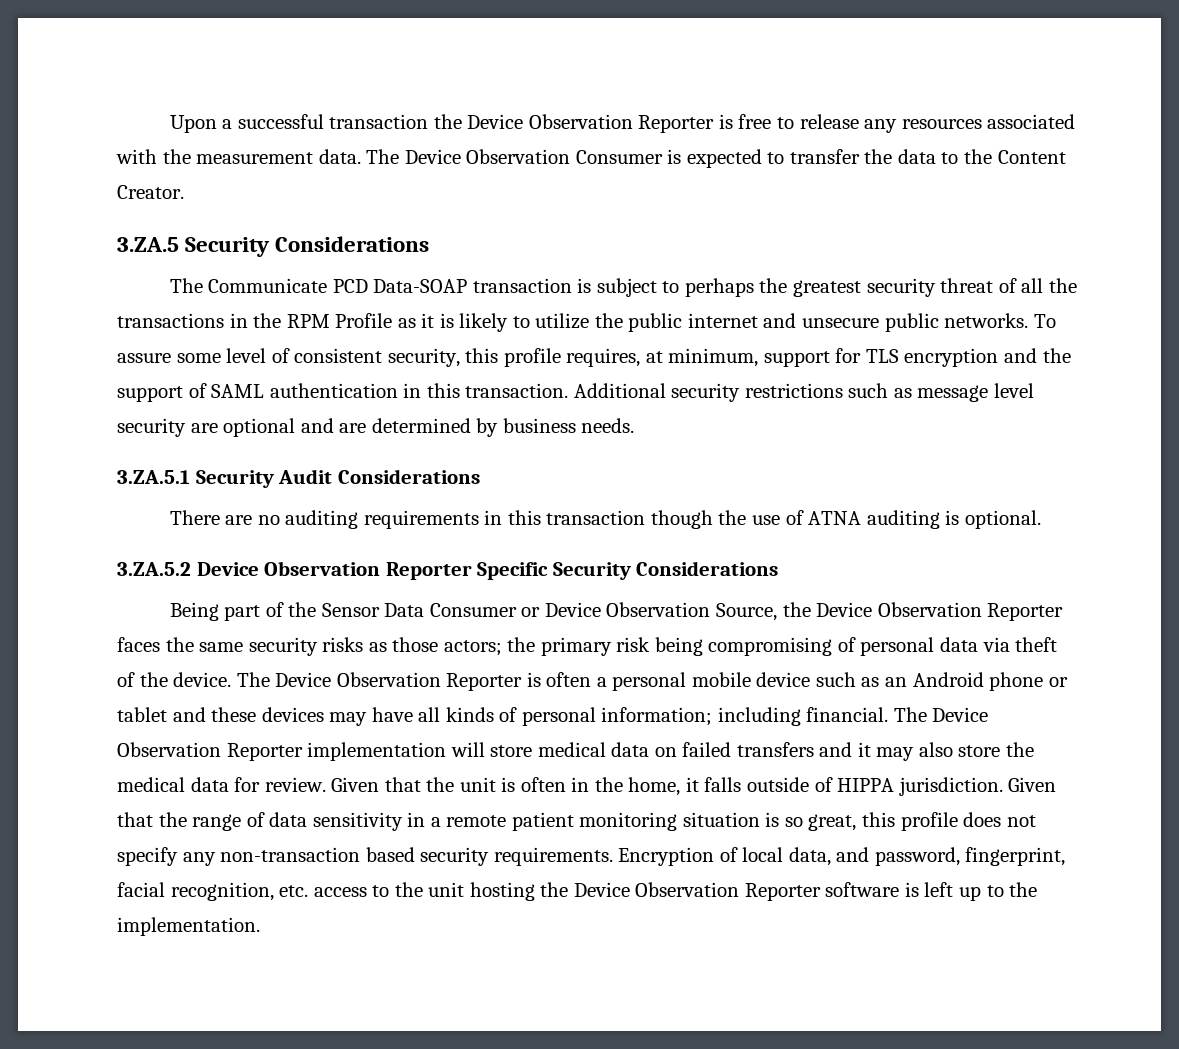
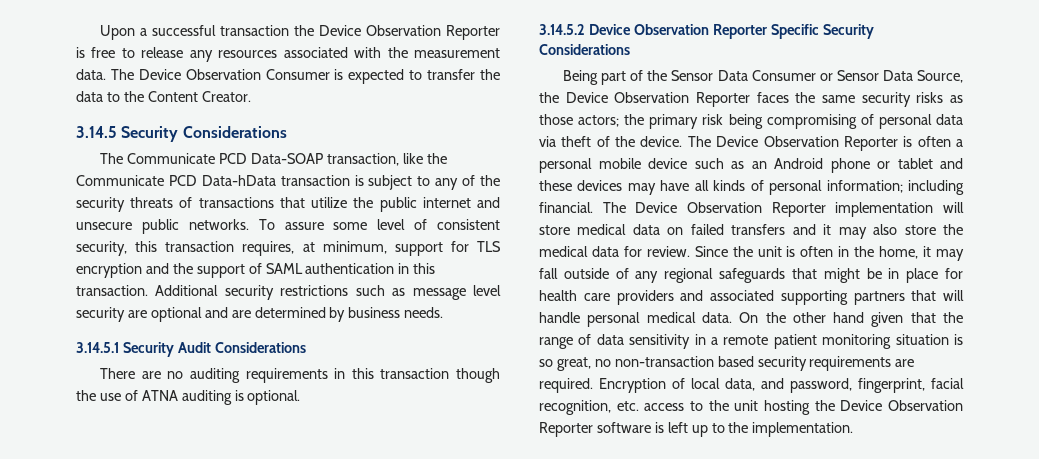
- 3.ZA.5 Security Considerations
+ 3.14.5 Security Considerations
- The Communicate PCD Data-SOAP transaction is subject to perhaps the greatest security threat of all the transactions in the RPM Profile as it is likely to utilize the public internet and unsecure public networks.
+ The Communicate PCD Data-SOAP transaction, like the Communicate PCD Data-hData transaction is subject to any of the security threats of transactions that utilize the public internet and unsecure public networks.
- To assure some level of consistent security, this profile requires, at minimum, support for TLS encryption and the support of SAML authentication in this transaction.
+ To assure some level of consistent security, this transaction requires, at minimum, support for TLS encryption and the support of SAML authentication in this transaction.
- 3.ZA.5.1 Security Audit Considerations
+ 3.14.5.1 Security Audit Considerations
- 3.ZA.5.2 Device Observation Reporter Specific Security Considerations
+ 3.14.5.2 Device Observation Reporter Specific Security Considerations
- Being part of the Sensor Data Consumer or Device Observation Source, the Device Observation Reporter faces the same security risks as those actors; the primary risk being compromising of personal data via theft of the device.
+ Being part of the Sensor Data Consumer or Sensor Data Source, the Device Observation Reporter faces the same security risks as those actors; the primary risk being compromising of personal data via theft of the device.
- Given that the unit is often in the home, it falls outside of HIPPA jurisdiction. Given that the range of data sensitivity in a remote patient monitoring situation is so great, this profile does not specify any non-transaction based security requirements.
+ Since the unit is often in the home, it may fall outside of any regional safeguards that might be in place for health care providers and associated supporting partners that will handle personal medical data. On the other hand given that the range of data sensitivity in a remote patient monitoring situation is so great, no non-transaction based security requirements are required.

